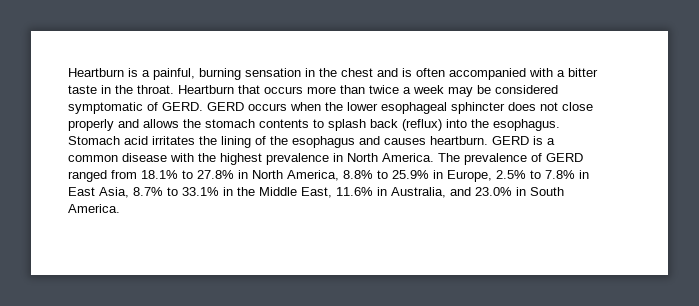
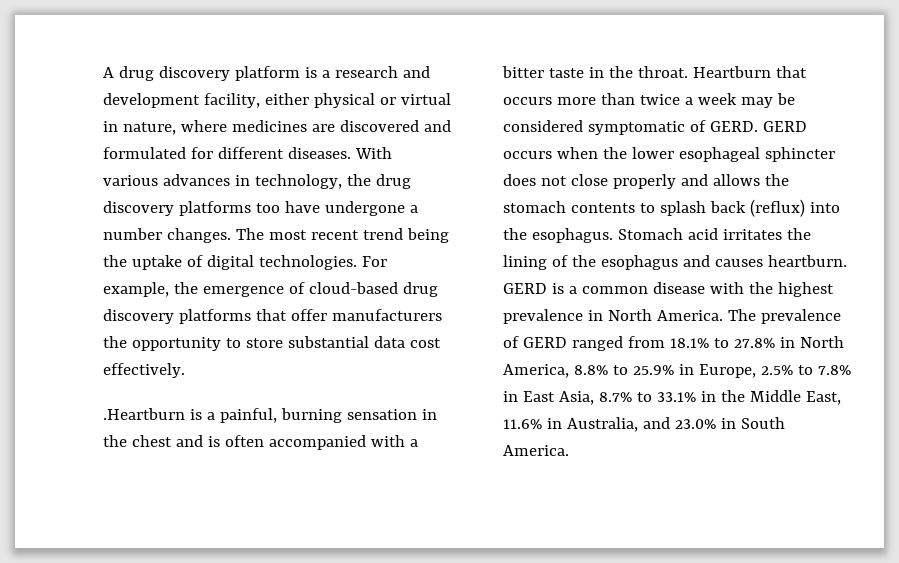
- Heartburn is a painful, burning sensation in the chest and is often accompanied with a bitter taste in the throat.
+ A drug discovery platform is a research and development facility, either physical or virtual in nature, where medicines are discovered and formulated for different diseases. With various advances in technology, the drug discovery platforms too have undergone a number changes. The most recent trend being the uptake of digital technologies. For example, the emergence of cloud-based drug discovery platforms that offer manufacturers the opportunity to store substantial data cost effectively.
+ .Heartburn is a painful, burning sensation in the chest and is often accompanied with a bitter taste in the throat.

